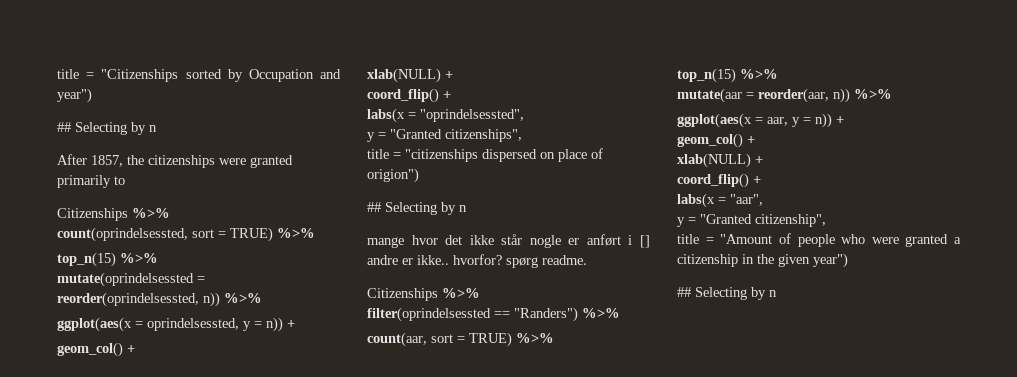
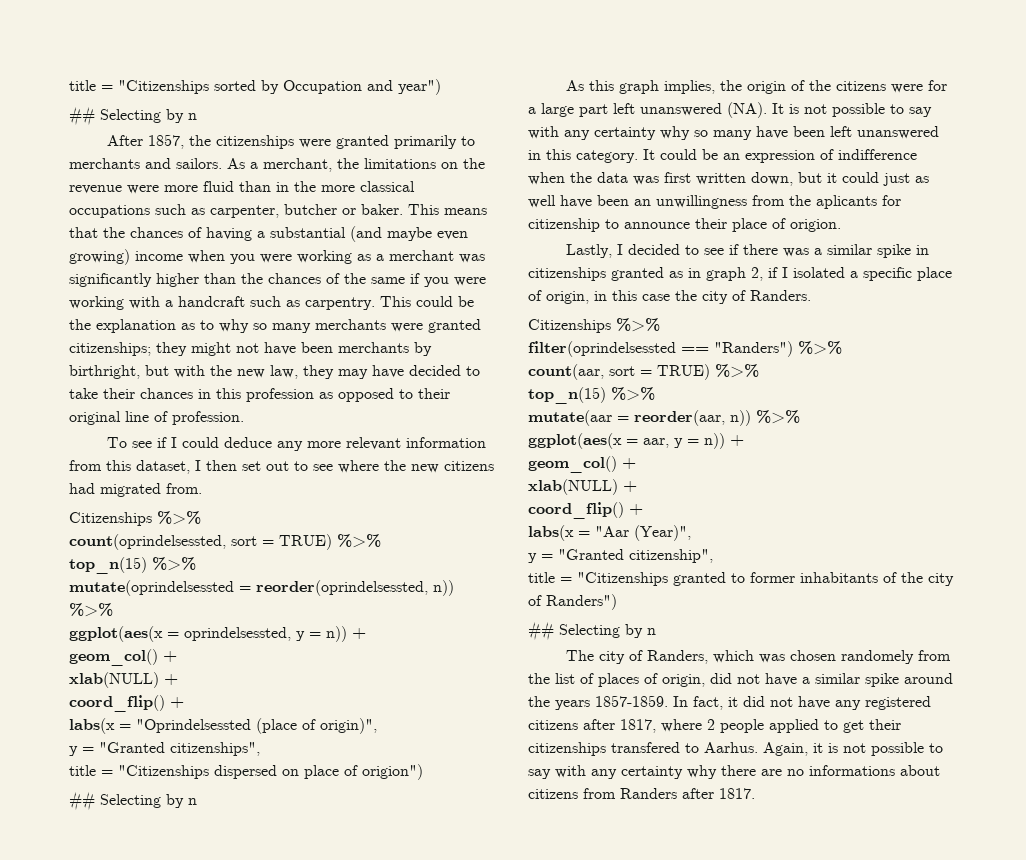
- After 1857, the citizenships were granted primarily to
+ After 1857, the citizenships were granted primarily to merchants and sailors. As a merchant, the limitations on the revenue were more fluid than in the more classical occupations such as carpenter, butcher or baker. This means that the chances of having a substantial (and maybe even growing) income when you were working as a merchant was significantly higher than the chances of the same if you were working with a handcraft such as carpentry. This could be the explanation as to why so many merchants were granted citizenships; they might not have been merchants by birthright, but with the new law, they may have decided to take their chances in this profession as opposed to their original line of profession.
+ To see if I could deduce any more relevant information from this dataset, I then set out to see where the new citizens had migrated from.
- labs(x = "oprindelsessted",
+ labs(x = "Oprindelsessted (place of origin)",
- title = "citizenships dispersed on place of origion")
+ title = "Citizenships dispersed on place of origion")
- mange hvor det ikke står nogle er anført i [] andre er ikke.. hvorfor? spørg readme.
+ As this graph implies, the origin of the citizens were for a large part left unanswered (NA). It is not possible to say with any certainty why so many have been left unanswered in this category. It could be an expression of indifference when the data was first written down, but it could just as well have been an unwillingness from the aplicants for citizenship to announce their place of origion.
+ Lastly, I decided to see if there was a similar spike in citizenships granted as in graph 2, if I isolated a specific place of origin, in this case the city of Randers.
- labs(x = "aar",
+ labs(x = "Aar (Year)",
- title = "Amount of people who were granted a citizenship in the given year")
+ title = "Citizenships granted to former inhabitants of the city of Randers")
  ## Selecting by n
+ The city of Randers, which was chosen randomely from the list of places of origin, did not have a similar spike around the years 1857-1859. In fact, it did not have any registered citizens after 1817, where 2 people applied to get their citizenships transfered to Aarhus. Again, it is not possible to say with any certainty why there are no informations about citizens from Randers after 1817.

